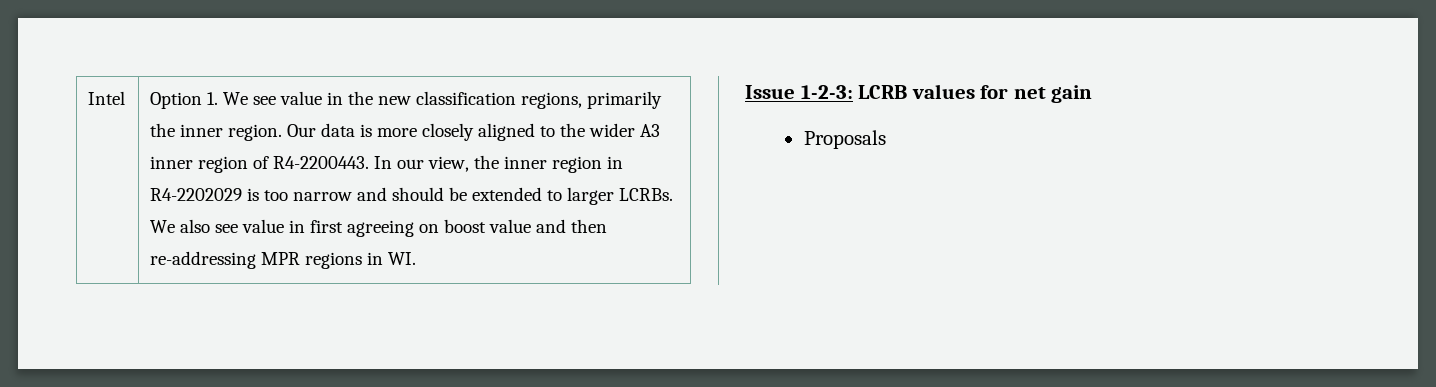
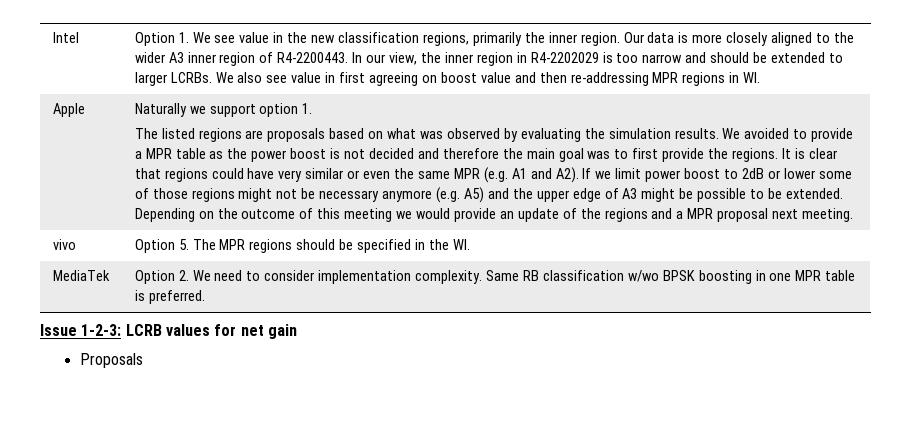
+ Apple | Naturally we support option 1.
+ The listed regions are proposals based on what was observed by evaluating the simulation results. We avoided to provide a MPR table as the power boost is not decided and therefore the main goal was to first provide the regions. It is clear that regions could have very similar or even the same MPR (e.g. A1 and A2). If we limit power boost to 2dB or lower some of those regions might not be necessary anymore (e.g. A5) and the upper edge of A3 might be possible to be extended. Depending on the outcome of this meeting we would provide an update of the regions and a MPR proposal next meeting.
+ vivo | Option 5. The MPR regions should be specified in the WI.
+ MediaTek | Option 2. We need to consider implementation complexity. Same RB classification w/wo BPSK boosting in one MPR table is preferred.

